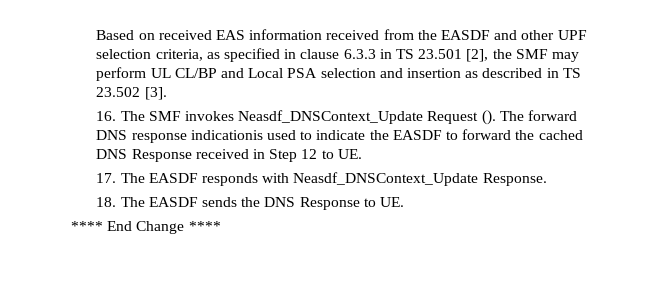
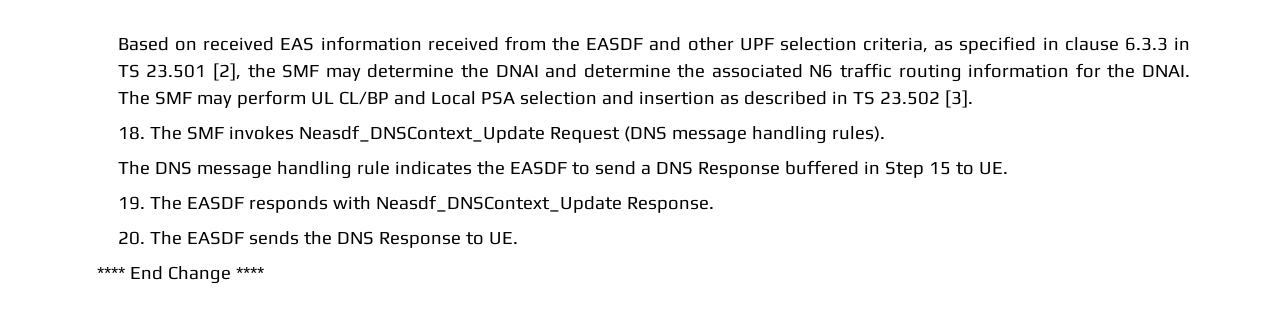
- Based on received EAS information received from the EASDF and other UPF selection criteria, as specified in clause 6.3.3 in TS 23.501 [2], the SMF may perform UL CL/BP and Local PSA selection and insertion as described in TS 23.502 [3].
+ Based on received EAS information received from the EASDF and other UPF selection criteria, as specified in clause 6.3.3 in TS 23.501 [2], the SMF may determine the DNAI and determine the associated N6 traffic routing information for the DNAI. The SMF may perform UL CL/BP and Local PSA selection and insertion as described in TS 23.502 [3].
- 16. The SMF invokes Neasdf_DNSContext_Update Request (). The forward DNS response indicationis used to indicate the EASDF to forward the cached DNS Response received in Step 12 to UE.
- 17. The EASDF responds with Neasdf_DNSContext_Update Response.
+ 18. The SMF invokes Neasdf_DNSContext_Update Request (DNS message handling rules).
+ The DNS message handling rule indicates the EASDF to send a DNS Response buffered in Step 15 to UE.
+ 19. The EASDF responds with Neasdf_DNSContext_Update Response.
- 18. The EASDF sends the DNS Response to UE.
+ 20. The EASDF sends the DNS Response to UE.

